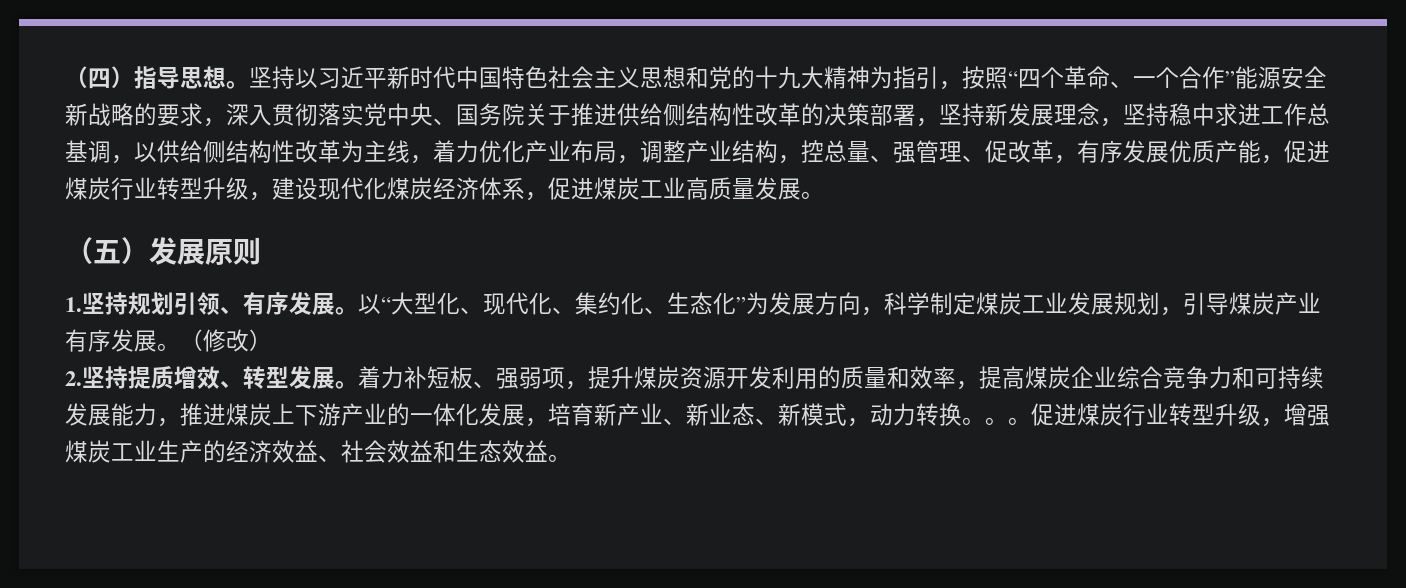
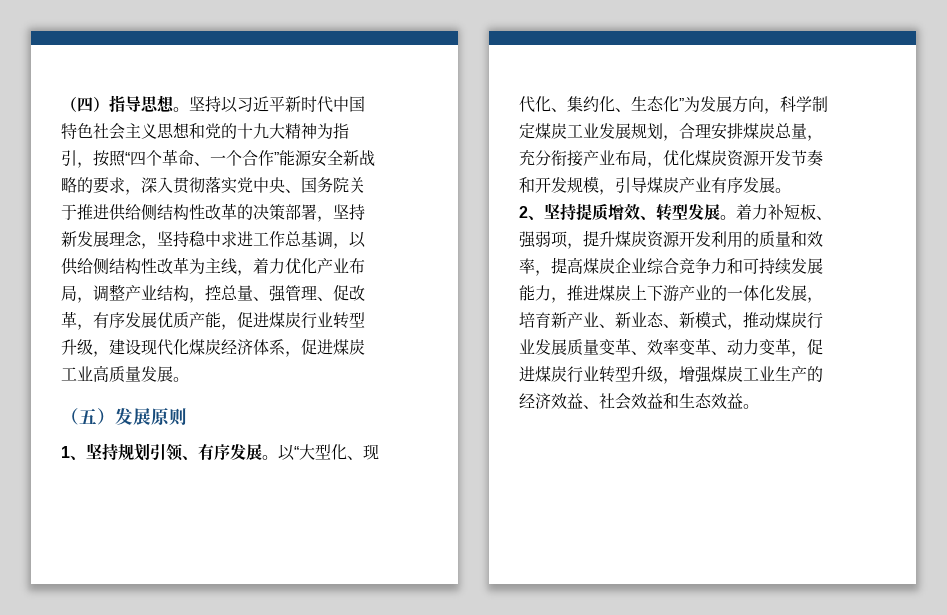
- 1.坚持规划引领、有序发展。
+ 1、坚持规划引领、有序发展。
- 以“大型化、现代化、集约化、生态化”为发展方向，科学制定煤炭工业发展规划，引导煤炭产业有序发展。（修改）
- 2.坚持提质增效、转型发展。
+ 以“大型化、现代化、集约化、生态化”为发展方向，科学制定煤炭工业发展规划，合理安排煤炭总量，充分衔接产业布局，优化煤炭资源开发节奏和开发规模，引导煤炭产业有序发展。
+ 2、坚持提质增效、转型发展。
- 着力补短板、强弱项，提升煤炭资源开发利用的质量和效率，提高煤炭企业综合竞争力和可持续发展能力，推进煤炭上下游产业的一体化发展，培育新产业、新业态、新模式，动力转换。。。促进煤炭行业转型升级，增强煤炭工业生产的经济效益、社会效益和生态效益。
+ 着力补短板、强弱项，提升煤炭资源开发利用的质量和效率，提高煤炭企业综合竞争力和可持续发展能力，推进煤炭上下游产业的一体化发展，培育新产业、新业态、新模式，推动煤炭行业发展质量变革、效率变革、动力变革，促进煤炭行业转型升级，增强煤炭工业生产的经济效益、社会效益和生态效益。

